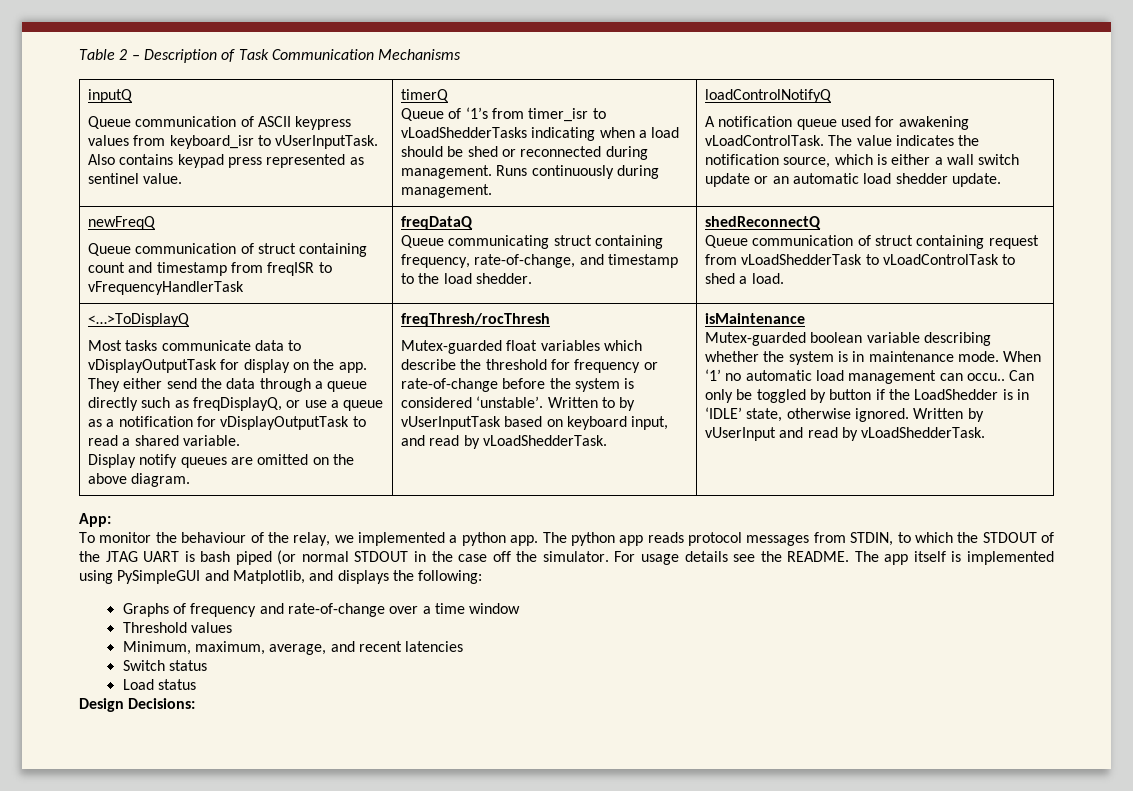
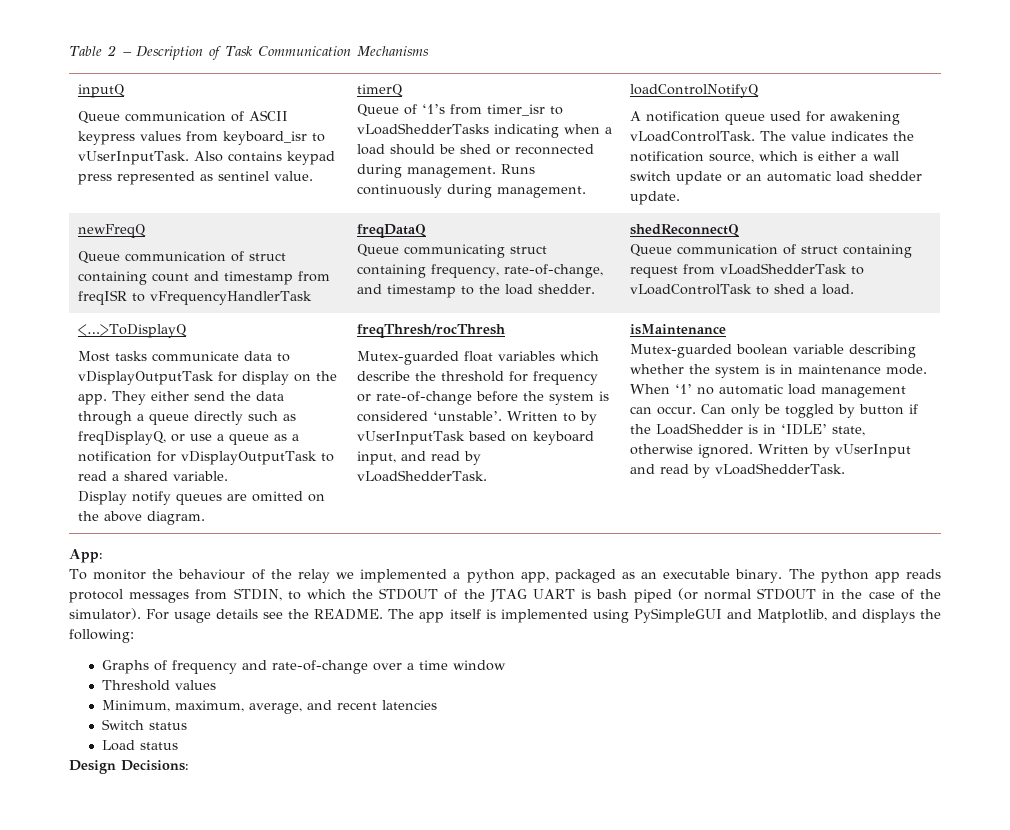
- When ‘1’ no automatic load management can occu..
+ When ‘1’ no automatic load management can occur.
- To monitor the behaviour of the relay, we implemented a python app.
+ To monitor the behaviour of the relay we implemented a python app, packaged as an executable binary.
- The python app reads protocol messages from STDIN, to which the STDOUT of the JTAG UART is bash piped (or normal STDOUT in the case off the simulator.
+ The python app reads protocol messages from STDIN, to which the STDOUT of the JTAG UART is bash piped (or normal STDOUT in the case of the simulator).

